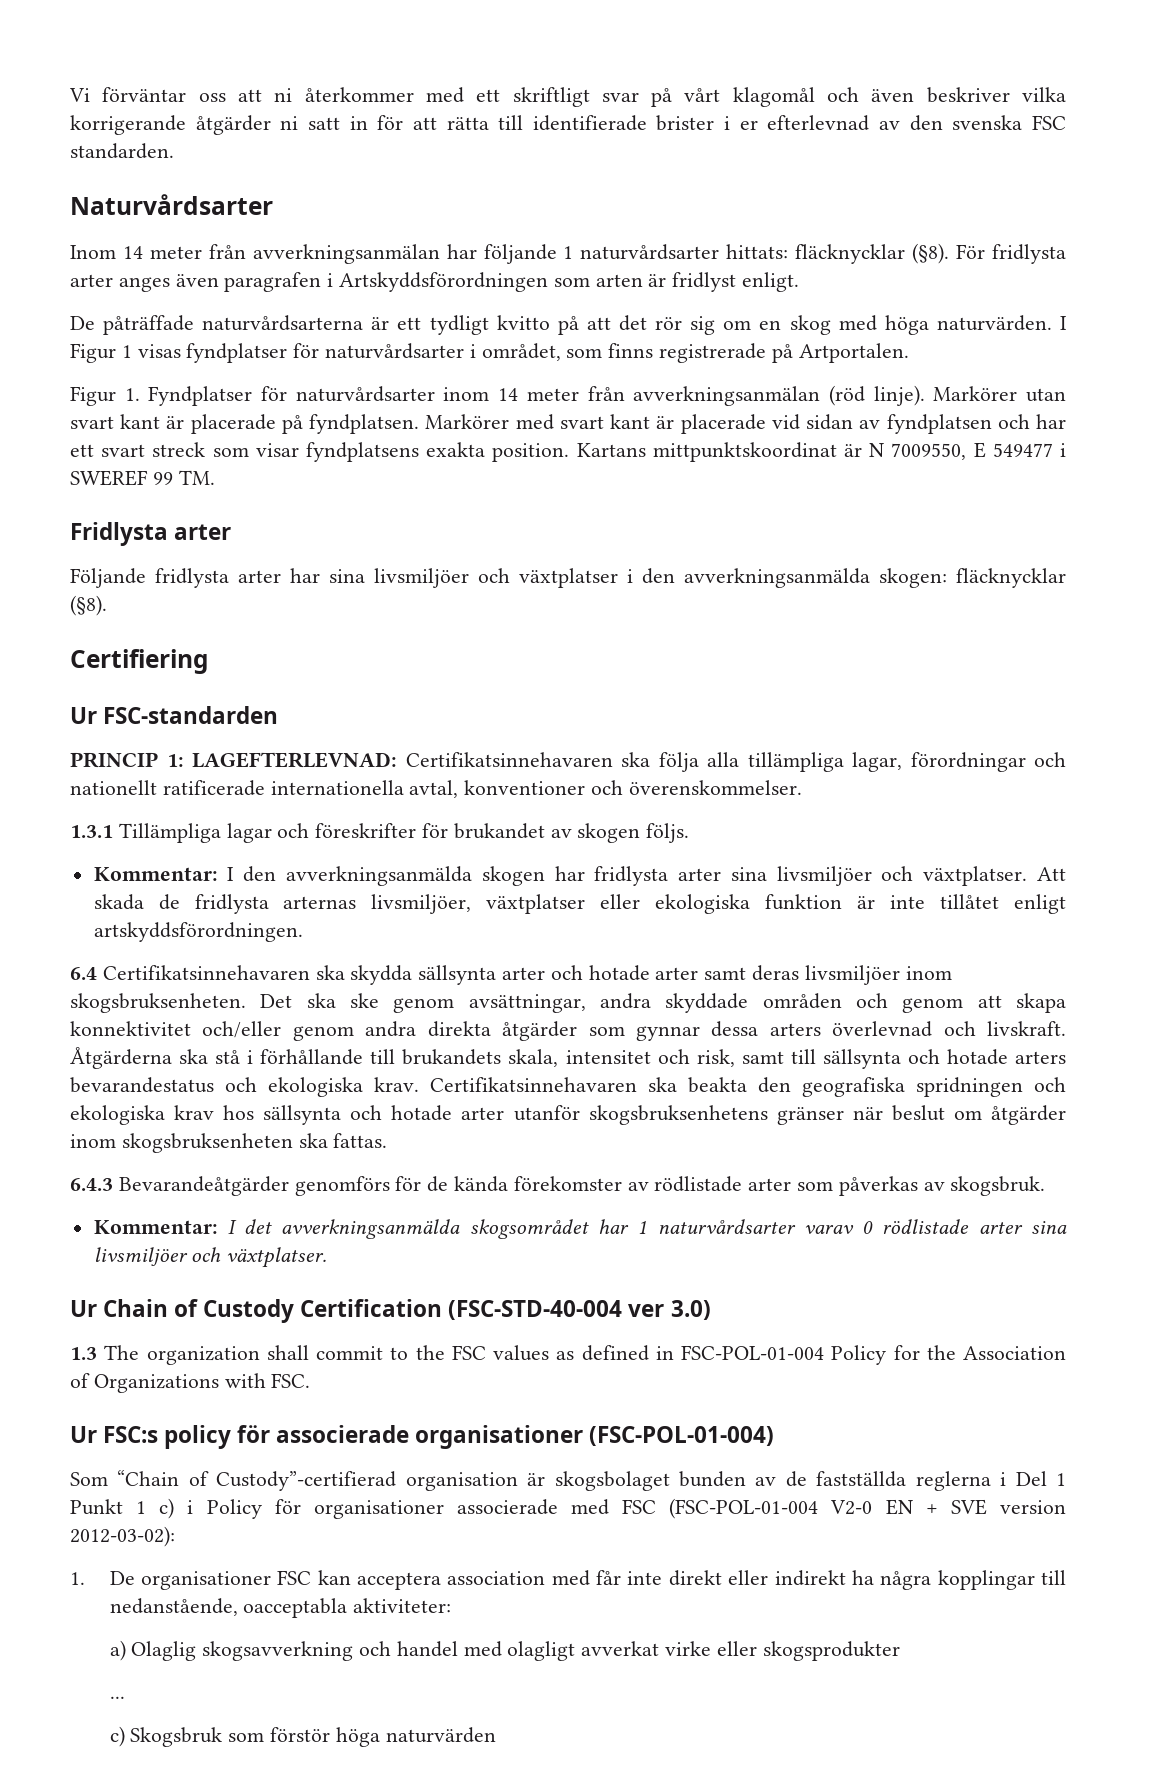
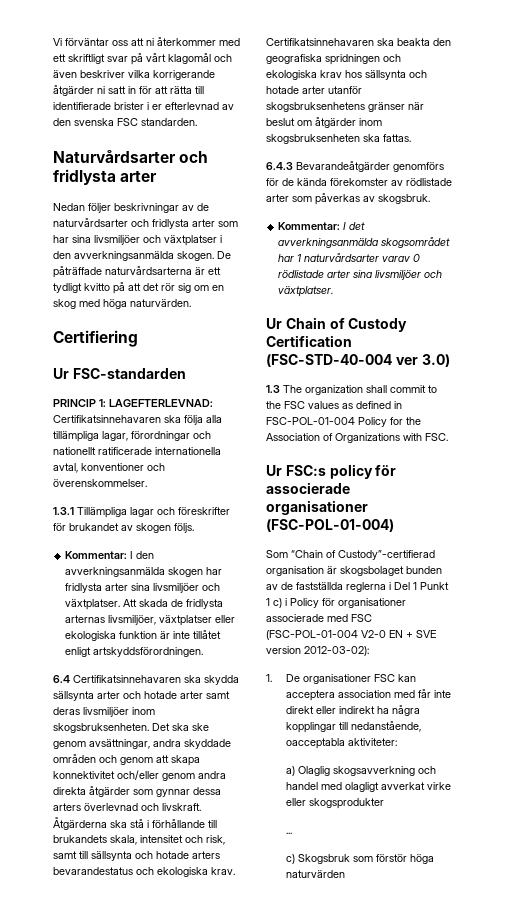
- Naturvårdsarter
- Inom 14 meter från avverkningsanmälan har följande 1 naturvårdsarter hittats: fläcknycklar (§8). För fridlysta arter anges även paragrafen i Artskyddsförordningen som arten är fridlyst enligt.
- De påträffade naturvårdsarterna är ett tydligt kvitto på att det rör sig om en skog med höga naturvärden. I Figur 1 visas fyndplatser för naturvårdsarter i området, som finns registrerade på Artportalen.
- Figur 1. Fyndplatser för naturvårdsarter inom 14 meter från avverkningsanmälan (röd linje). Markörer utan svart kant är placerade på fyndplatsen. Markörer med svart kant är placerade vid sidan av fyndplatsen och har ett svart streck som visar fyndplatsens exakta position. Kartans mittpunktskoordinat är N 7009550, E 549477 i SWEREF 99 TM.
- Fridlysta arter
- Följande fridlysta arter har sina livsmiljöer och växtplatser i den avverkningsanmälda skogen: fläcknycklar (§8).
+ Naturvårdsarter och fridlysta arter
+ Nedan följer beskrivningar av de naturvårdsarter och fridlysta arter som har sina livsmiljöer och växtplatser i den avverkningsanmälda skogen. De påträffade naturvårdsarterna är ett tydligt kvitto på att det rör sig om en skog med höga naturvärden.

